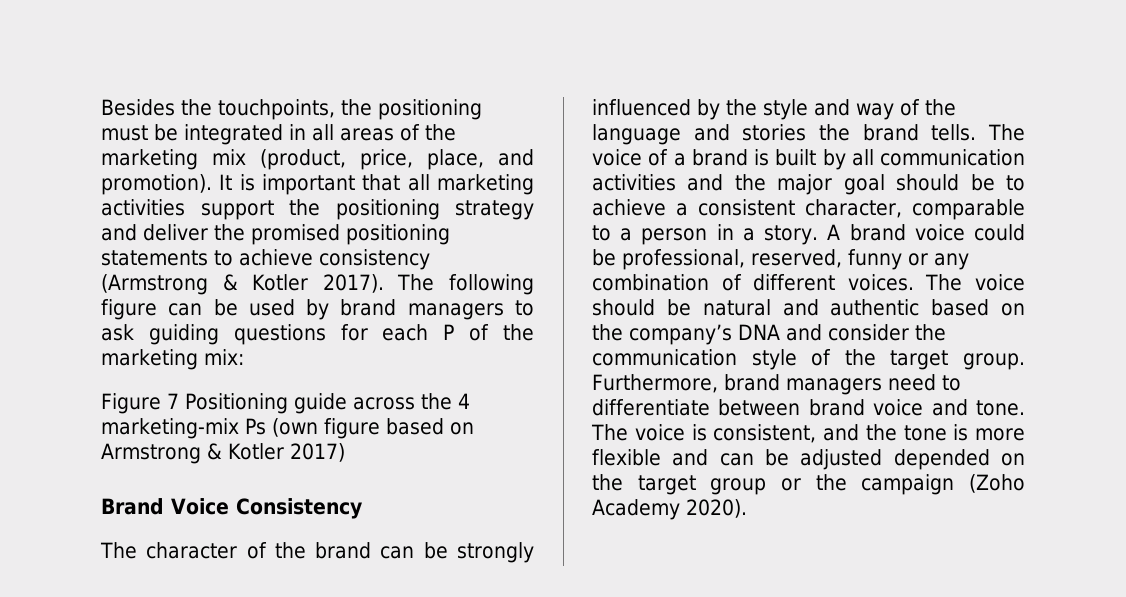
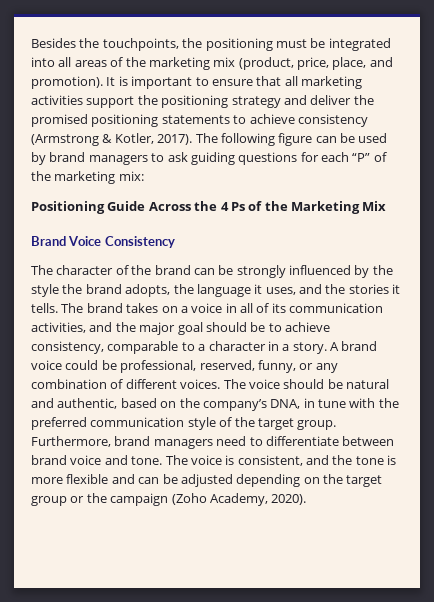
- Besides the touchpoints, the positioning must be integrated in all areas of the marketing mix (product, price, place, and promotion).
+ Besides the touchpoints, the positioning must be integrated into all areas of the marketing mix (product, price, place, and promotion).
- It is important that all marketing activities support the positioning strategy and deliver the promised positioning statements to achieve consistency (Armstrong & Kotler 2017).
+ It is important to ensure that all marketing activities support the positioning strategy and deliver the promised positioning statements to achieve consistency (Armstrong & Kotler, 2017).
- The following figure can be used by brand managers to ask guiding questions for each P of the marketing mix:
+ The following figure can be used by brand managers to ask guiding questions for each “P” of the marketing mix:
- Figure 7 Positioning guide across the 4 marketing-mix Ps (own figure based on Armstrong & Kotler 2017)
+ Positioning Guide Across the 4 Ps of the Marketing Mix
- The character of the brand can be strongly influenced by the style and way of the language and stories the brand tells. The voice of a brand is built by all communication activities and the major goal should be to achieve a consistent character, comparable to a person in a story.
+ The character of the brand can be strongly influenced by the style the brand adopts, the language it uses, and the stories it tells. The brand takes on a voice in all of its communication activities, and the major goal should be to achieve consistency, comparable to a character in a story.
- A brand voice could be professional, reserved, funny or any combination of different voices.
+ A brand voice could be professional, reserved, funny, or any combination of different voices.
- The voice should be natural and authentic based on the company’s DNA and consider the communication style of the target group.
+ The voice should be natural and authentic, based on the company’s DNA, in tune with the preferred communication style of the target group.
- The voice is consistent, and the tone is more flexible and can be adjusted depended on the target group or the campaign (Zoho Academy 2020).
+ The voice is consistent, and the tone is more flexible and can be adjusted depending on the target group or the campaign (Zoho Academy, 2020).

